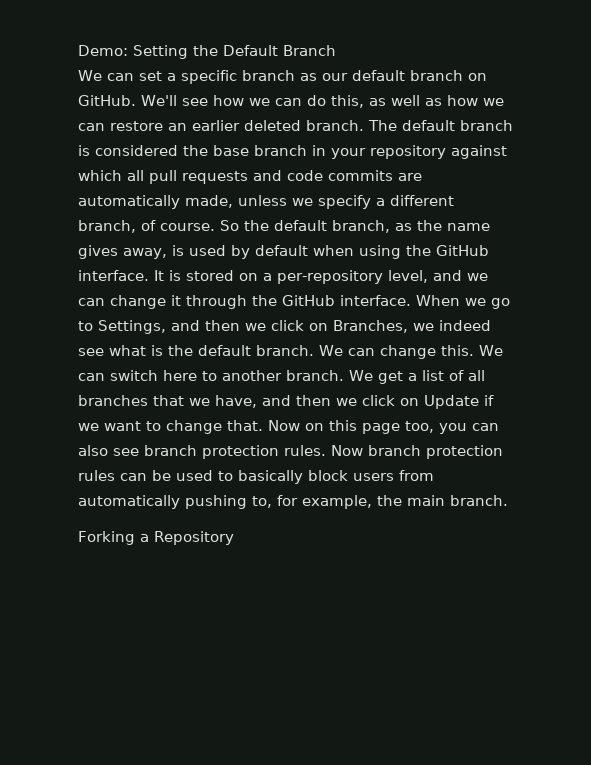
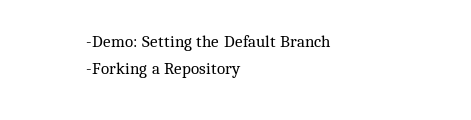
- Demo: Setting the Default Branch
+ -Demo: Setting the Default Branch
- We can set a specific branch as our default branch on GitHub. We'll see how we can do this, as well as how we can restore an earlier deleted branch. The default branch is considered the base branch in your repository against which all pull requests and code commits are automatically made, unless we specify a different branch, of course. So the default branch, as the name gives away, is used by default when using the GitHub interface. It is stored on a per‑repository level, and we can change it through the GitHub interface. When we go to Settings, and then we click on Branches, we indeed see what is the default branch. We can change this. We can switch here to another branch. We get a list of all branches that we have, and then we click on Update if we want to change that. Now on this page too, you can also see branch protection rules. Now branch protection rules can be used to basically block users from automatically pushing to, for example, the main branch.
- Forking a Repository
+ -Forking a Repository

